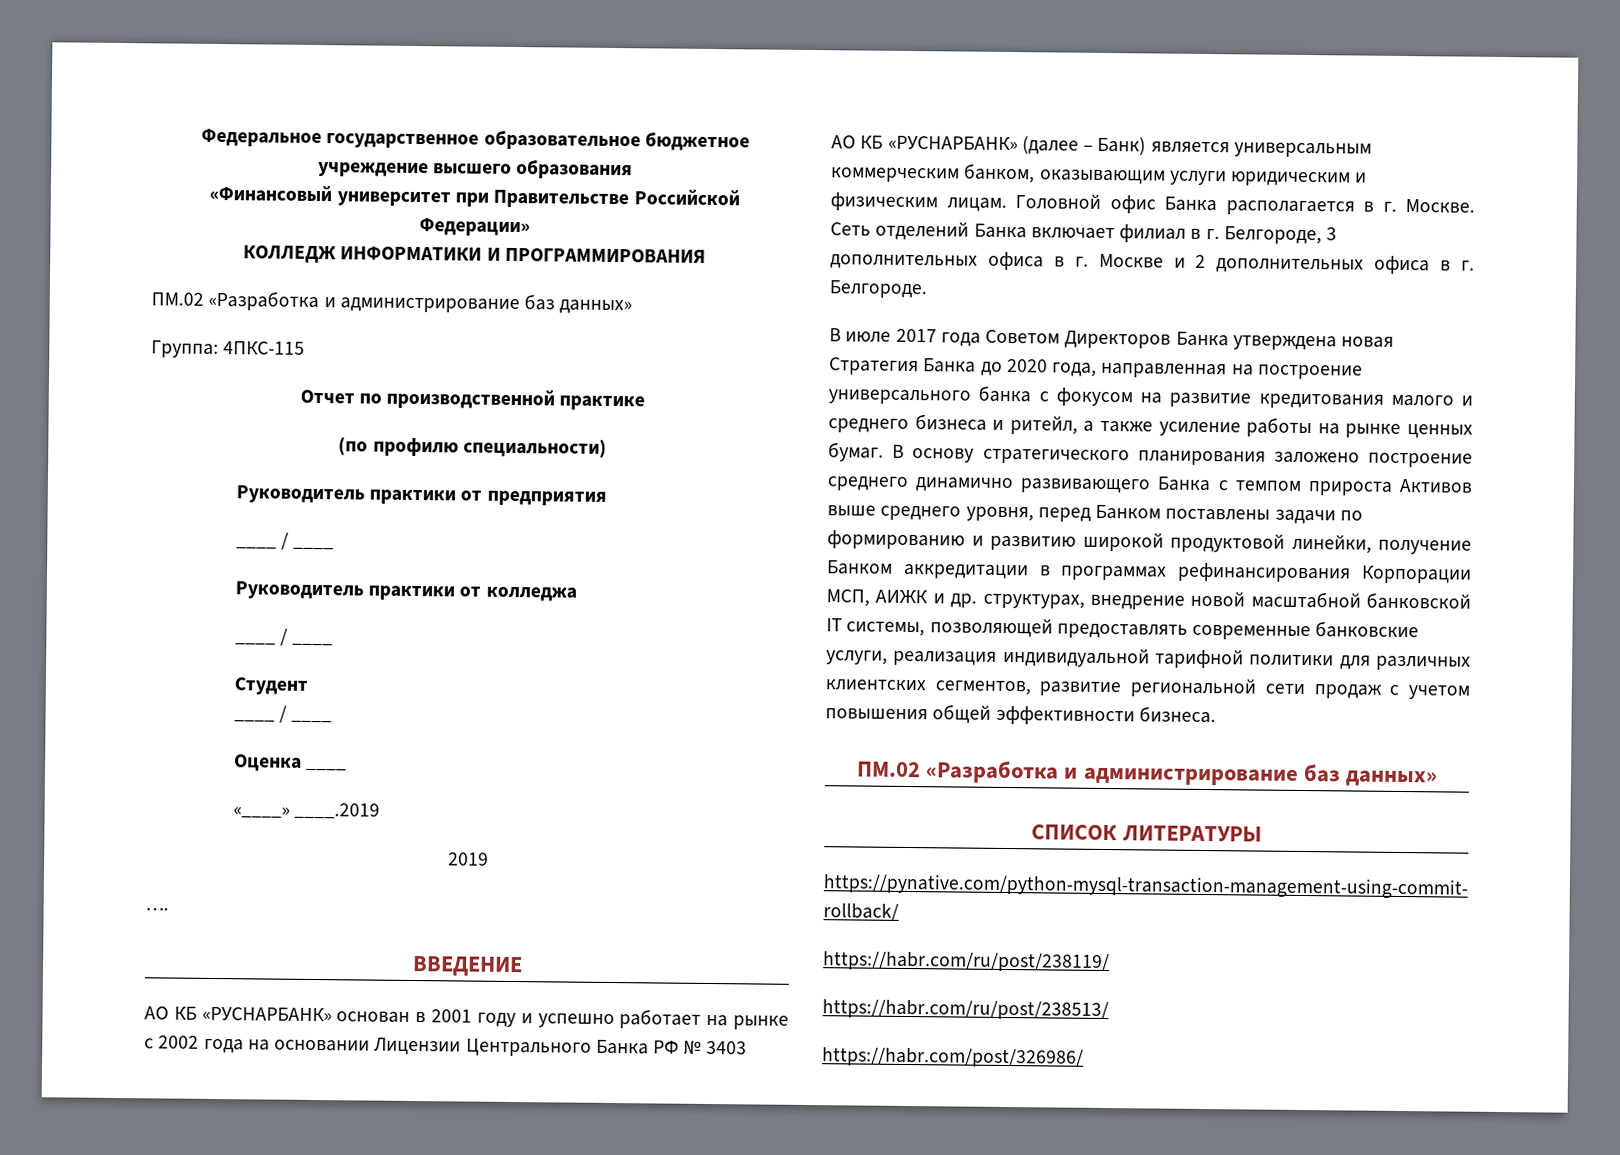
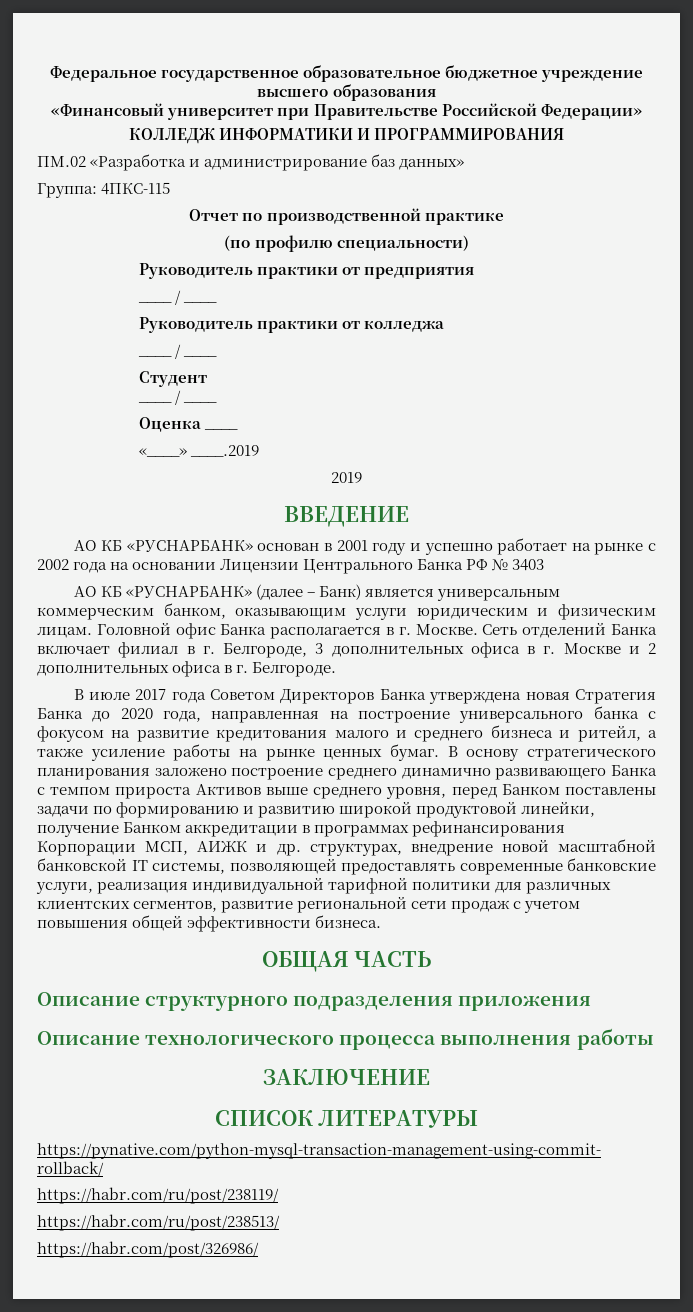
- ….
  В основу стратегического планирования заложено построение среднего динамично развивающего Банка с темпом прироста Активов выше среднего уровня, перед Банком поставлены задачи по формированию и развитию широкой продуктовой линейки, получение Банком аккредитации в программах рефинансирования Корпорации МСП, АИЖК и др. структурах, внедрение новой масштабной банковской IT системы, позволяющей предоставлять современные банковские услуги, реализация индивидуальной тарифной политики для различных клиентских сегментов, развитие региональной сети продаж с учетом повышения общей эффективности бизнеса.
- ПМ.02 «Разработка и администрирование баз данных»
+ ОБЩАЯ ЧАСТЬ
+ Описание структурного подразделения приложения
+ Описание технологического процесса выполнения работы
+ ЗАКЛЮЧЕНИЕ

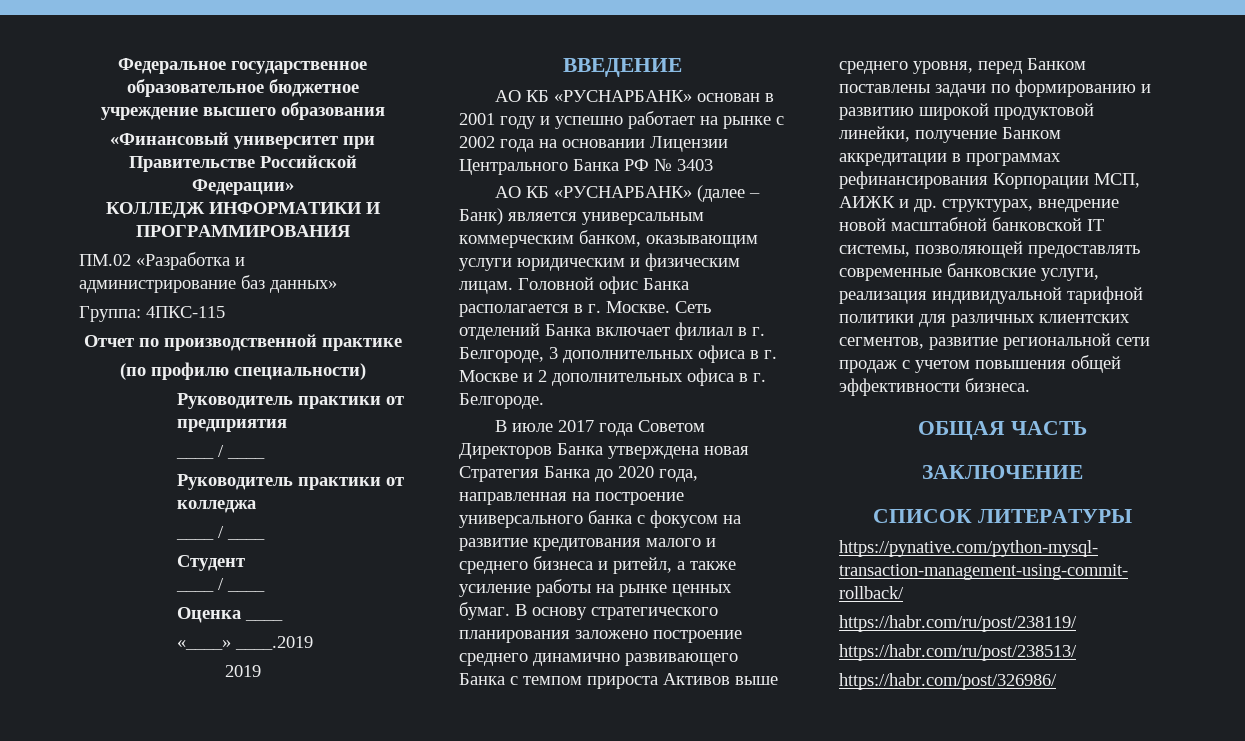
- Описание структурного подразделения приложения
- Описание технологического процесса выполнения работы

